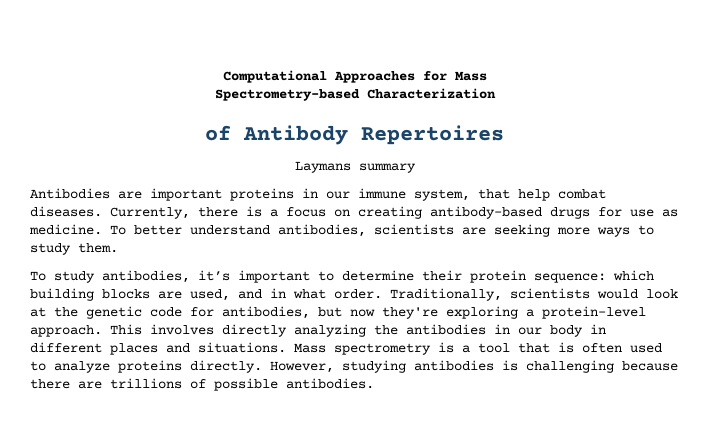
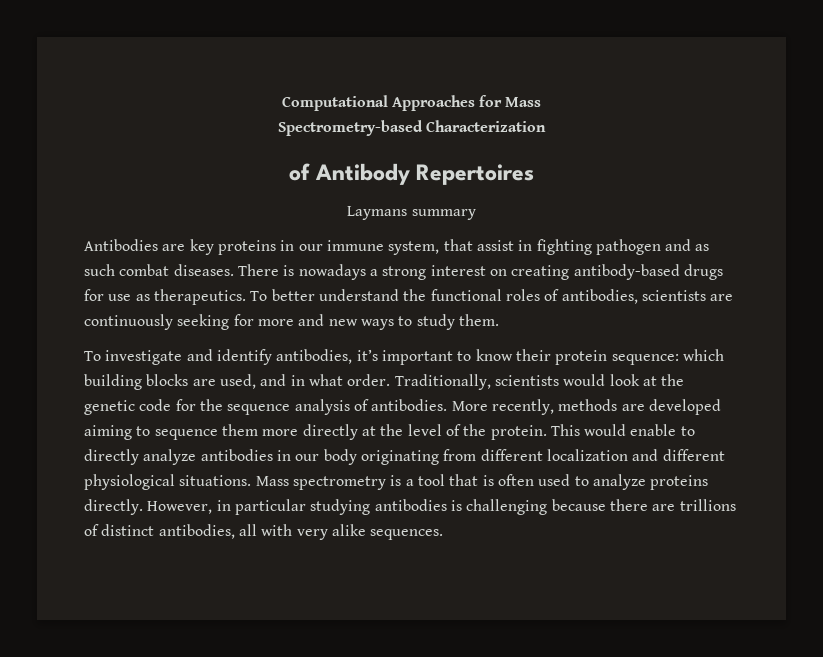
- Antibodies are important proteins in our immune system, that help combat diseases. Currently, there is a focus on creating antibody-based drugs for use as medicine.
+ Antibodies are key proteins in our immune system, that assist in fighting pathogen and as such combat diseases. There is nowadays a strong interest on creating antibody-based drugs for use as therapeutics.
- To better understand antibodies, scientists are seeking more ways to study them.
+ To better understand the functional roles of antibodies, scientists are continuously seeking for more and new ways to study them.
- To study antibodies, it’s important to determine their protein sequence: which building blocks are used, and in what order.
+ To investigate and identify antibodies, it’s important to know their protein sequence: which building blocks are used, and in what order.
- Traditionally, scientists would look at the genetic code for antibodies, but now they're exploring a protein-level approach. This involves directly analyzing the antibodies in our body in different places and situations.
+ Traditionally, scientists would look at the genetic code for the sequence analysis of antibodies. More recently, methods are developed aiming to sequence them more directly at the level of the protein. This would enable to directly analyze antibodies in our body originating from different localization and different physiological situations.
- However, studying antibodies is challenging because there are trillions of possible antibodies.
+ However, in particular studying antibodies is challenging because there are trillions of distinct antibodies, all with very alike sequences.

